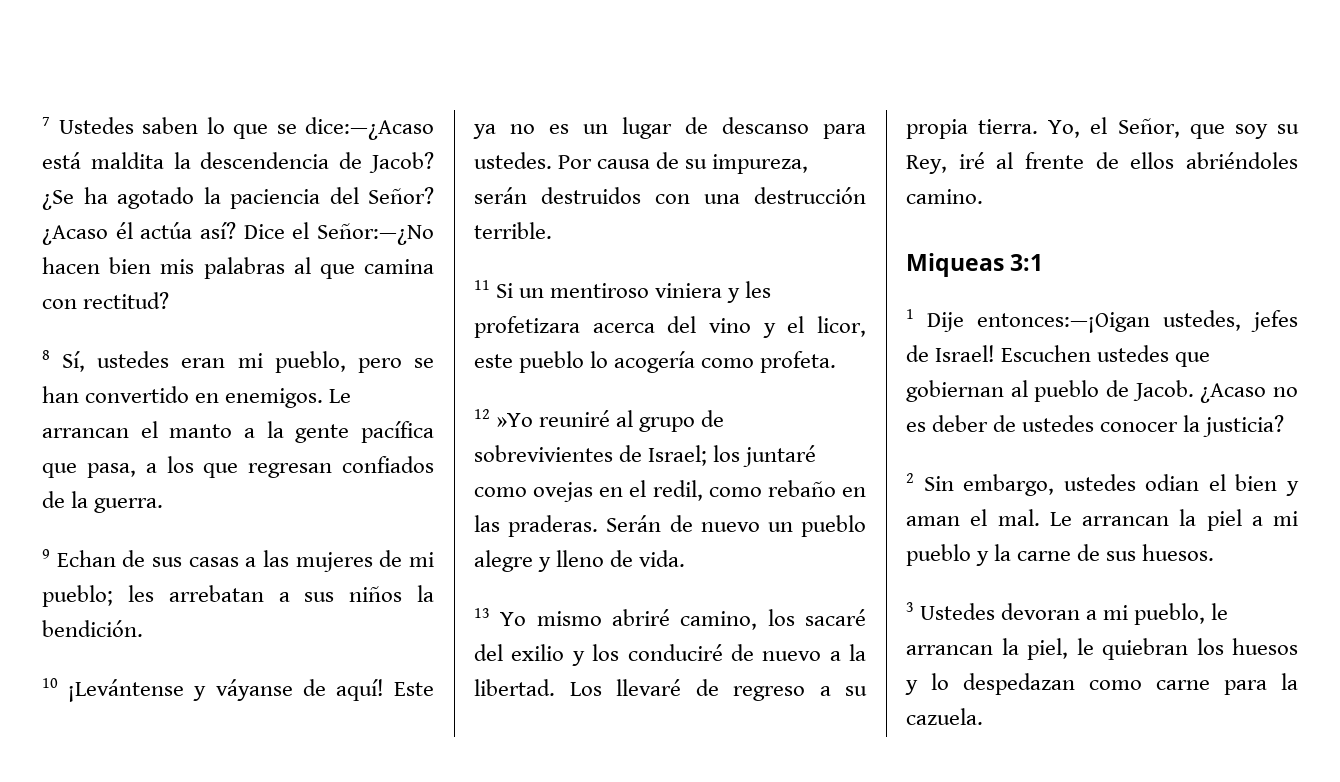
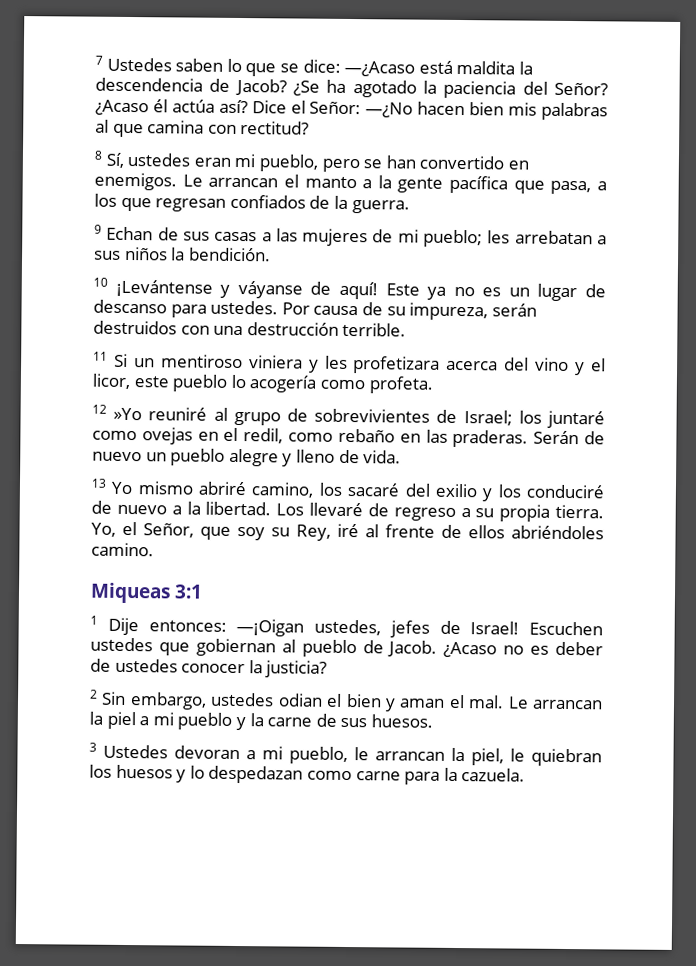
- 7 Ustedes saben lo que se dice:—¿Acaso está maldita la descendencia de Jacob?
+ 7 Ustedes saben lo que se dice: —¿Acaso está maldita la descendencia de Jacob?
- Dice el Señor:—¿No hacen bien mis palabras al que camina con rectitud?
+ Dice el Señor: —¿No hacen bien mis palabras al que camina con rectitud?
- 1 Dije entonces:—¡Oigan ustedes, jefes de Israel!
+ 1 Dije entonces: —¡Oigan ustedes, jefes de Israel!

